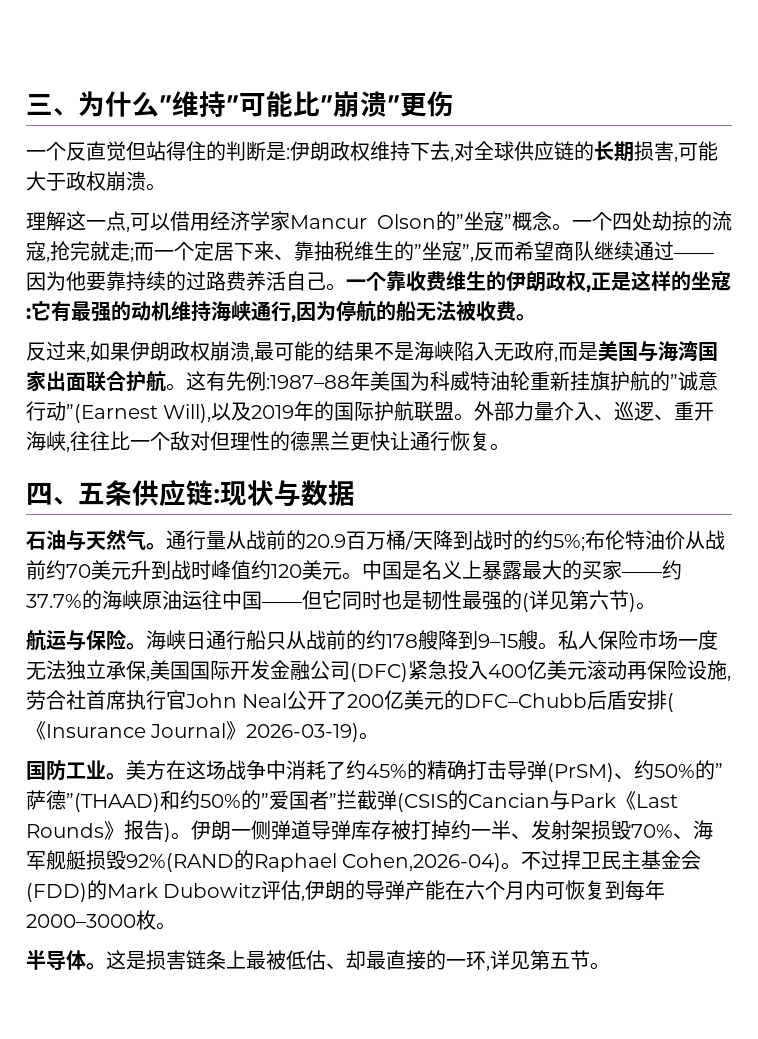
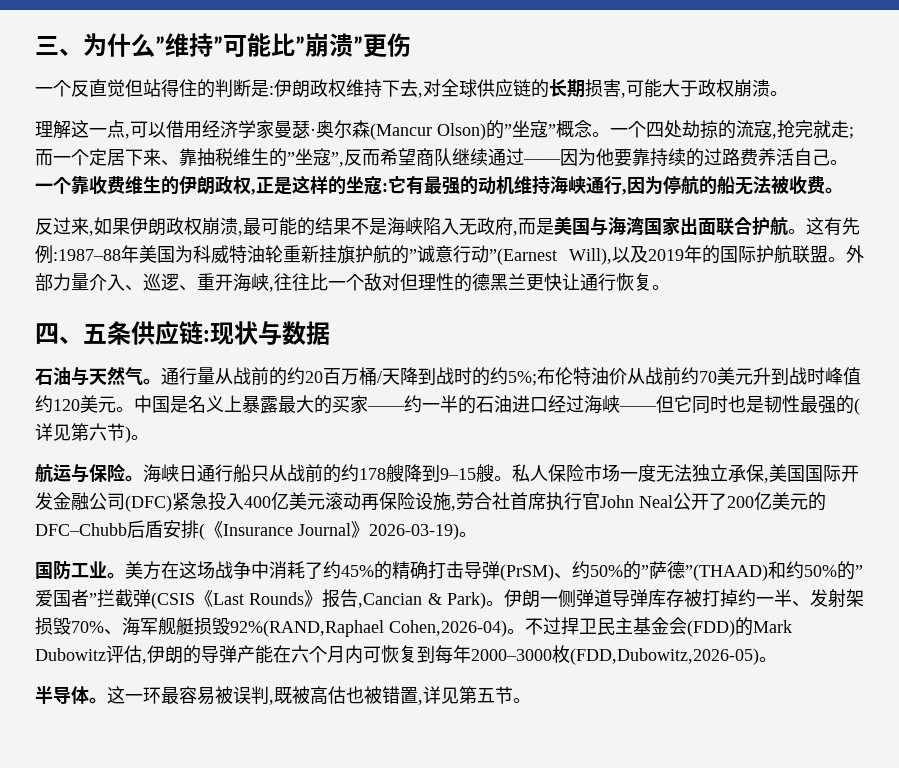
- 理解这一点,可以借用经济学家Mancur Olson的”坐寇”概念。
+ 理解这一点,可以借用经济学家曼瑟·奥尔森(Mancur Olson)的”坐寇”概念。
- 通行量从战前的20.9百万桶/天降到战时的约5%;布伦特油价从战前约70美元升到战时峰值约120美元。
+ 通行量从战前的约20百万桶/天降到战时的约5%;布伦特油价从战前约70美元升到战时峰值约120美元。
- 中国是名义上暴露最大的买家——约37.7%的海峡原油运往中国——但它同时也是韧性最强的(详见第六节)。
+ 中国是名义上暴露最大的买家——约一半的石油进口经过海峡——但它同时也是韧性最强的(详见第六节)。
- 美方在这场战争中消耗了约45%的精确打击导弹(PrSM)、约50%的”萨德”(THAAD)和约50%的”爱国者”拦截弹(CSIS的Cancian与Park《Last Rounds》报告)。
+ 美方在这场战争中消耗了约45%的精确打击导弹(PrSM)、约50%的”萨德”(THAAD)和约50%的”爱国者”拦截弹(CSIS《Last Rounds》报告,Cancian & Park)。
- 伊朗一侧弹道导弹库存被打掉约一半、发射架损毁70%、海军舰艇损毁92%(RAND的Raphael Cohen,2026-04)。
+ 伊朗一侧弹道导弹库存被打掉约一半、发射架损毁70%、海军舰艇损毁92%(RAND,Raphael Cohen,2026-04)。
- 不过捍卫民主基金会(FDD)的Mark Dubowitz评估,伊朗的导弹产能在六个月内可恢复到每年2000–3000枚。
+ 不过捍卫民主基金会(FDD)的Mark Dubowitz评估,伊朗的导弹产能在六个月内可恢复到每年2000–3000枚(FDD,Dubowitz,2026-05)。
- 这是损害链条上最被低估、却最直接的一环,详见第五节。
+ 这一环最容易被误判,既被高估也被错置,详见第五节。

